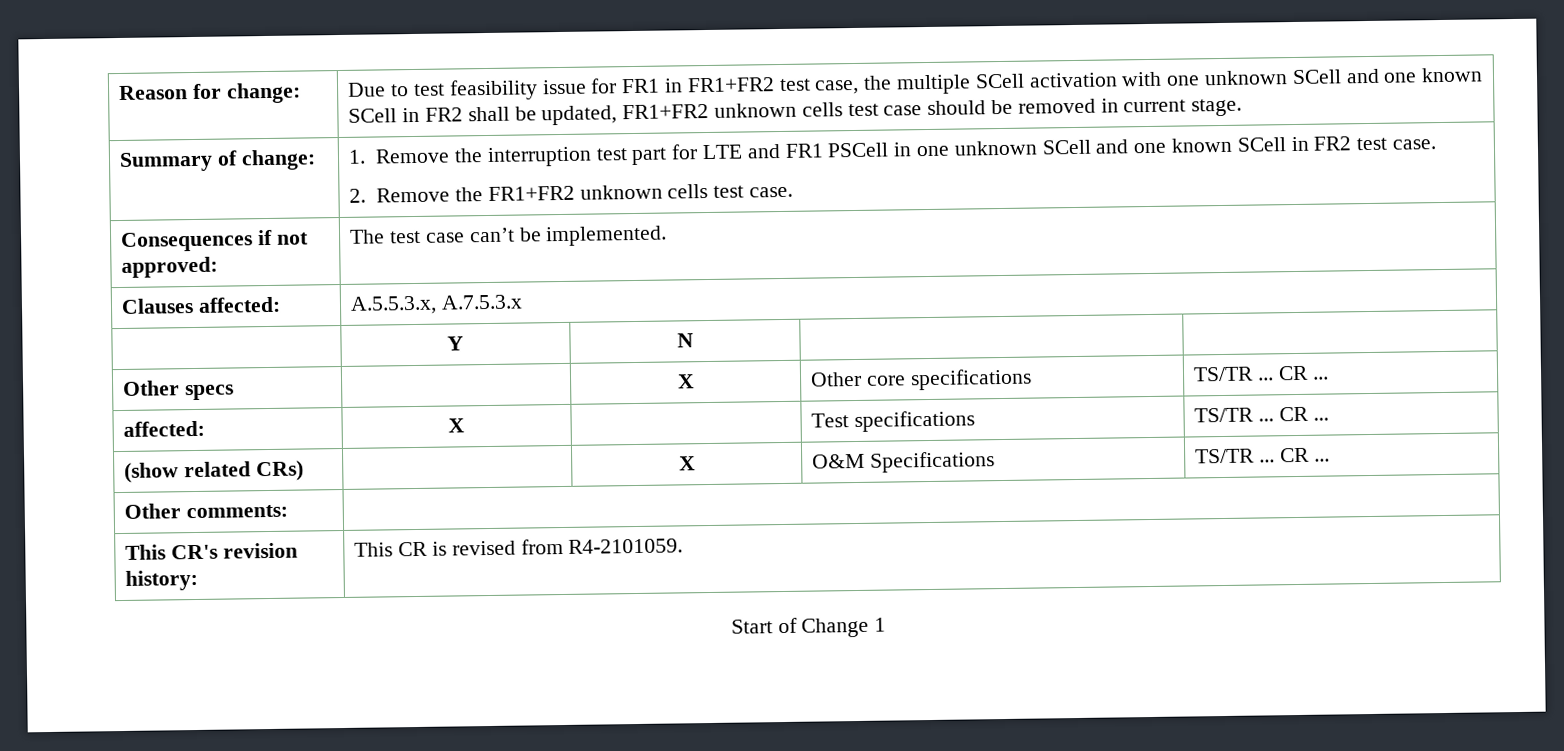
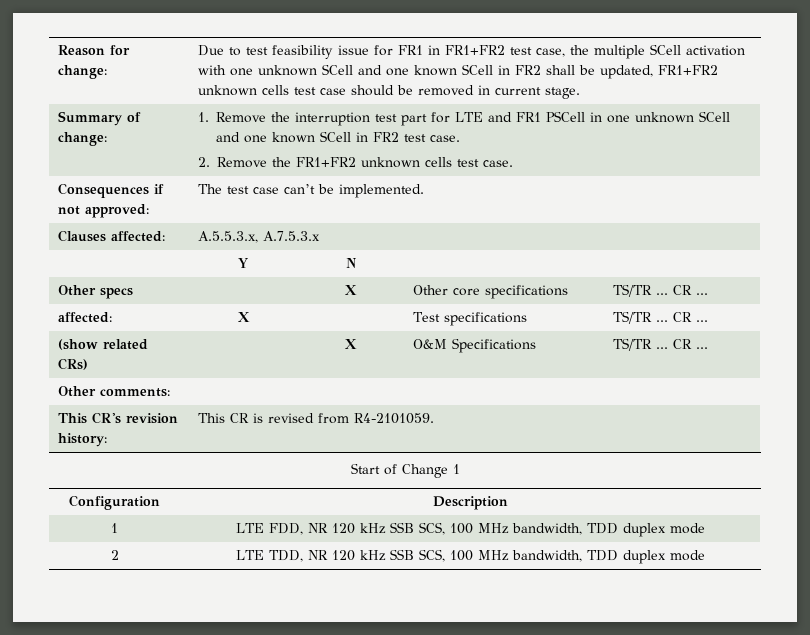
+ Configuration | Description
+ 1 | LTE FDD, NR 120 kHz SSB SCS, 100 MHz bandwidth, TDD duplex mode
+ 2 | LTE TDD, NR 120 kHz SSB SCS, 100 MHz bandwidth, TDD duplex mode

